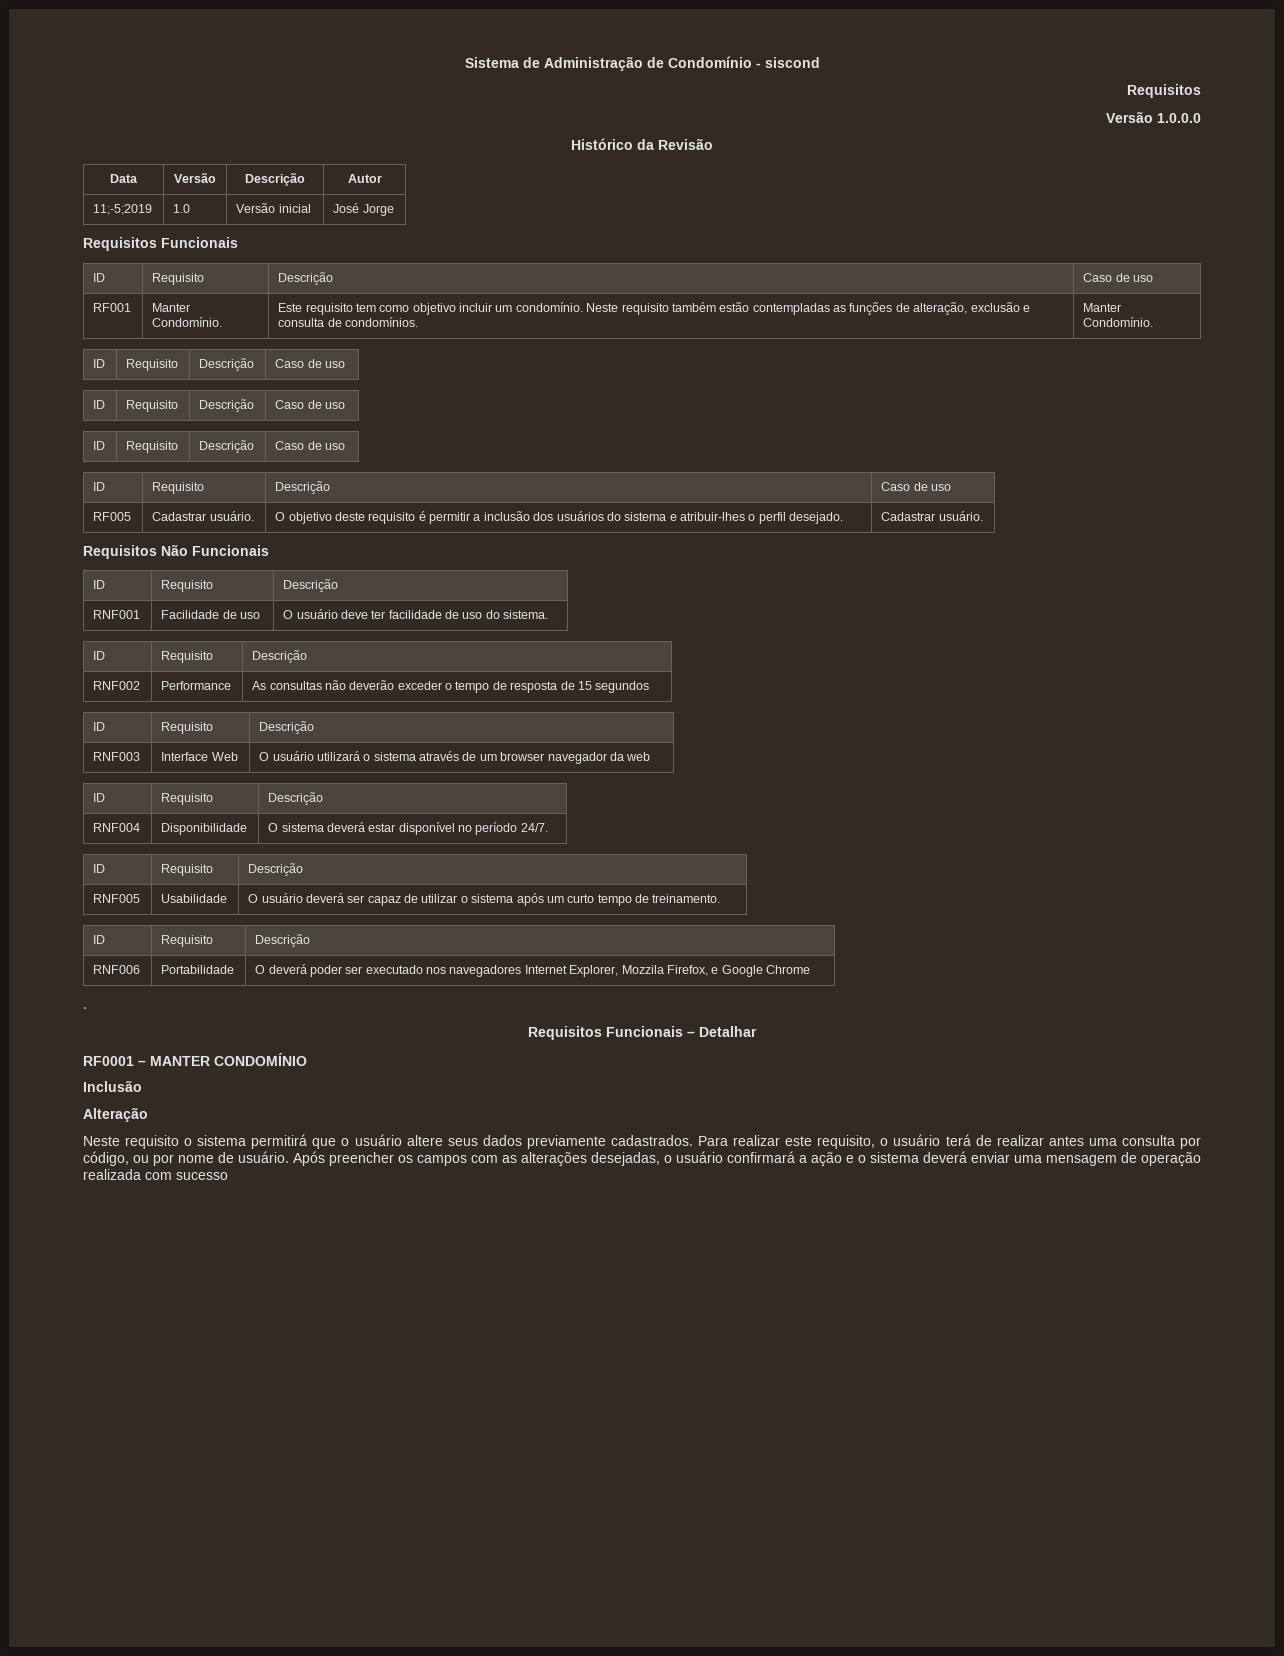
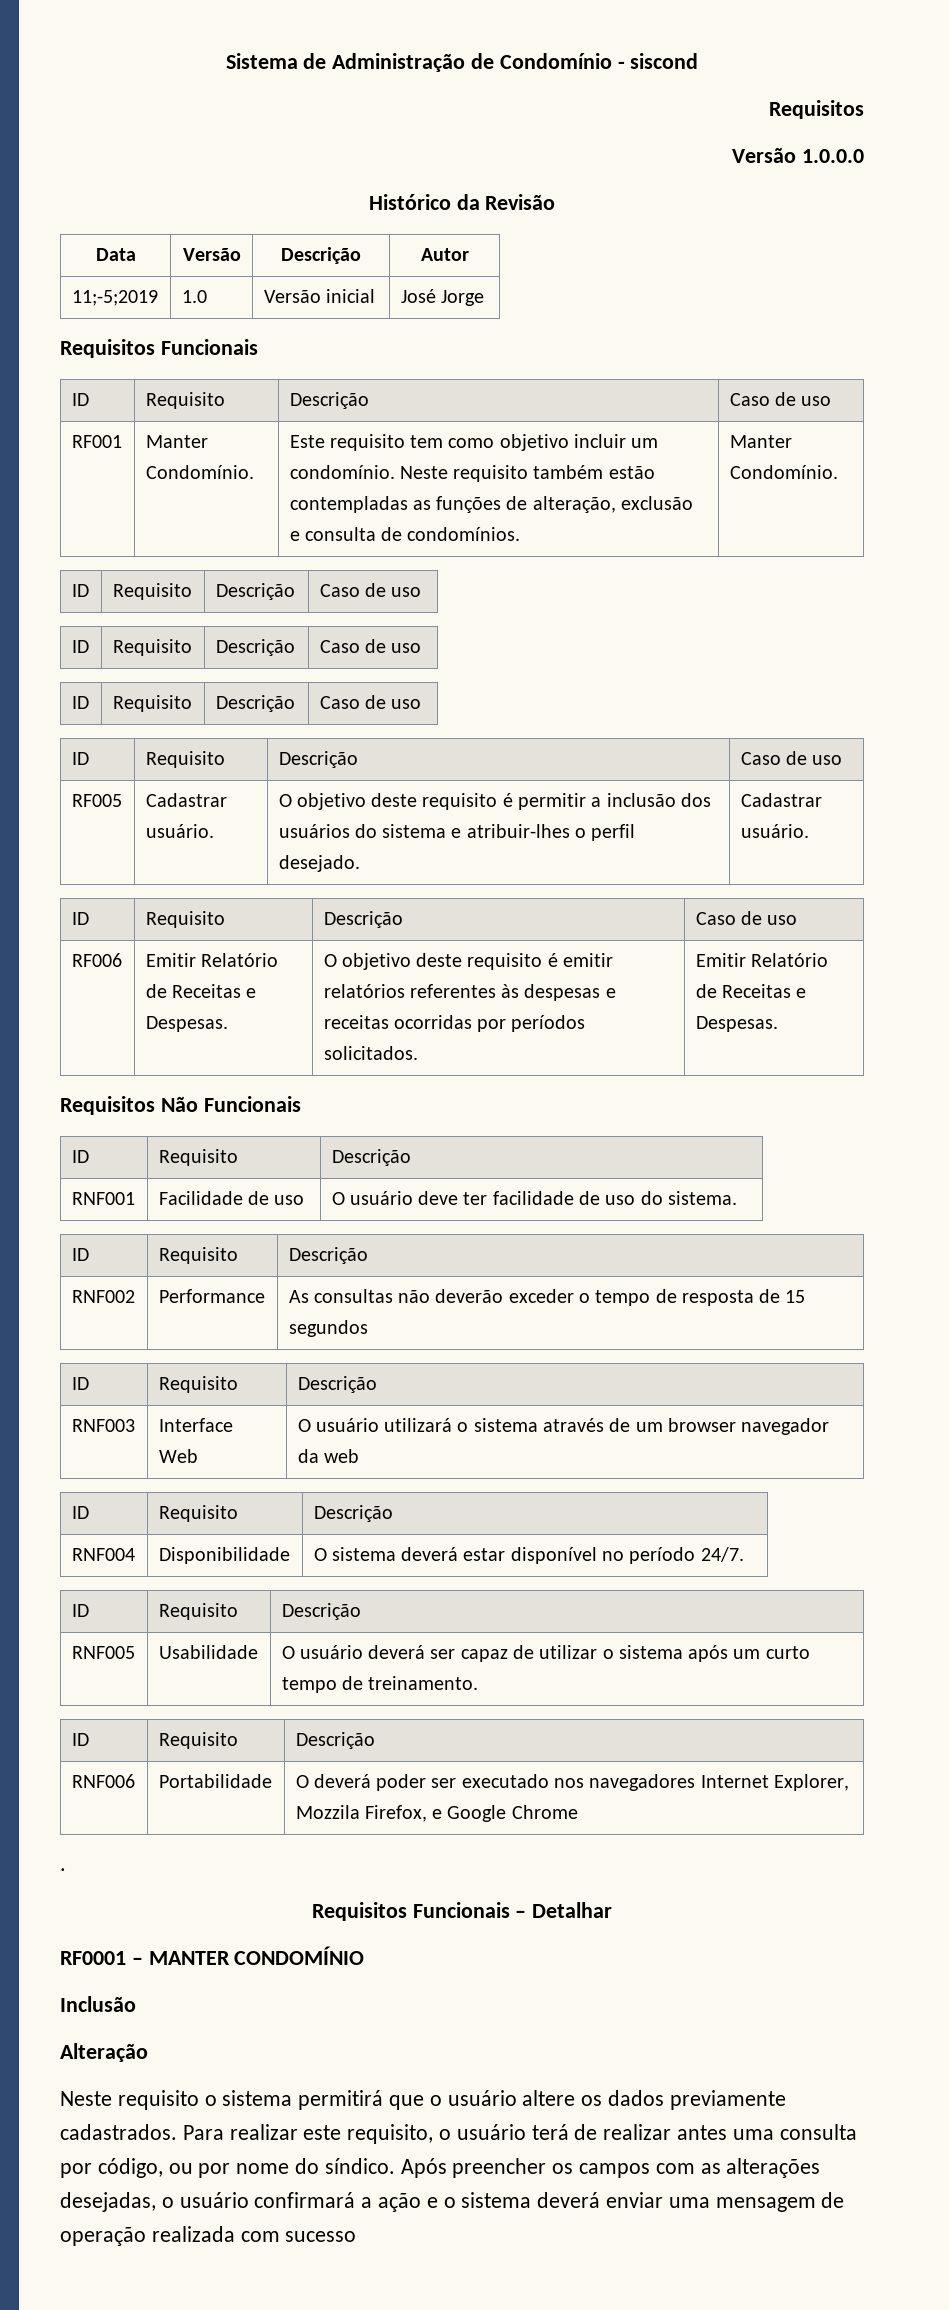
  RF005 | Cadastrar usuário. | O objetivo deste requisito é permitir a inclusão dos usuários do sistema e atribuir-lhes o perfil desejado. | Cadastrar usuário.
+ ID | Requisito | Descrição | Caso de uso
+ RF006 | Emitir Relatório de Receitas e Despesas. | O objetivo deste requisito é emitir relatórios referentes às despesas e receitas ocorridas por períodos solicitados. | Emitir Relatório de Receitas e Despesas.
- Neste requisito o sistema permitirá que o usuário altere seus dados previamente cadastrados.
+ Neste requisito o sistema permitirá que o usuário altere os dados previamente cadastrados.
- Para realizar este requisito, o usuário terá de realizar antes uma consulta por código, ou por nome de usuário.
+ Para realizar este requisito, o usuário terá de realizar antes uma consulta por código, ou por nome do síndico.

